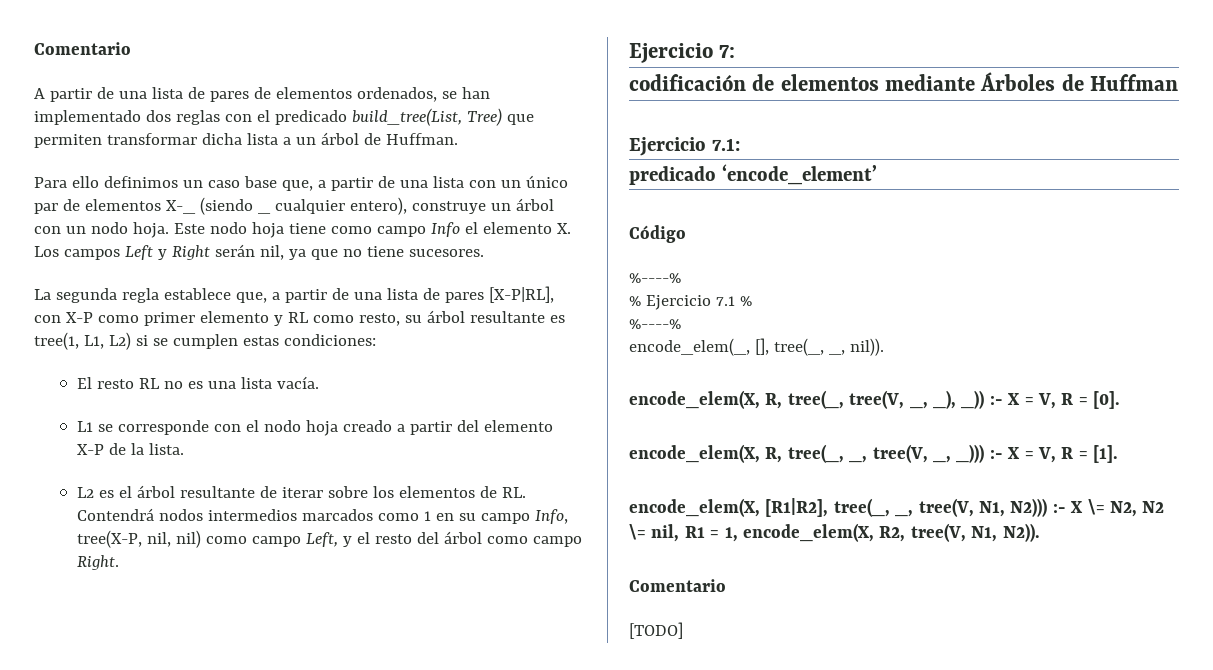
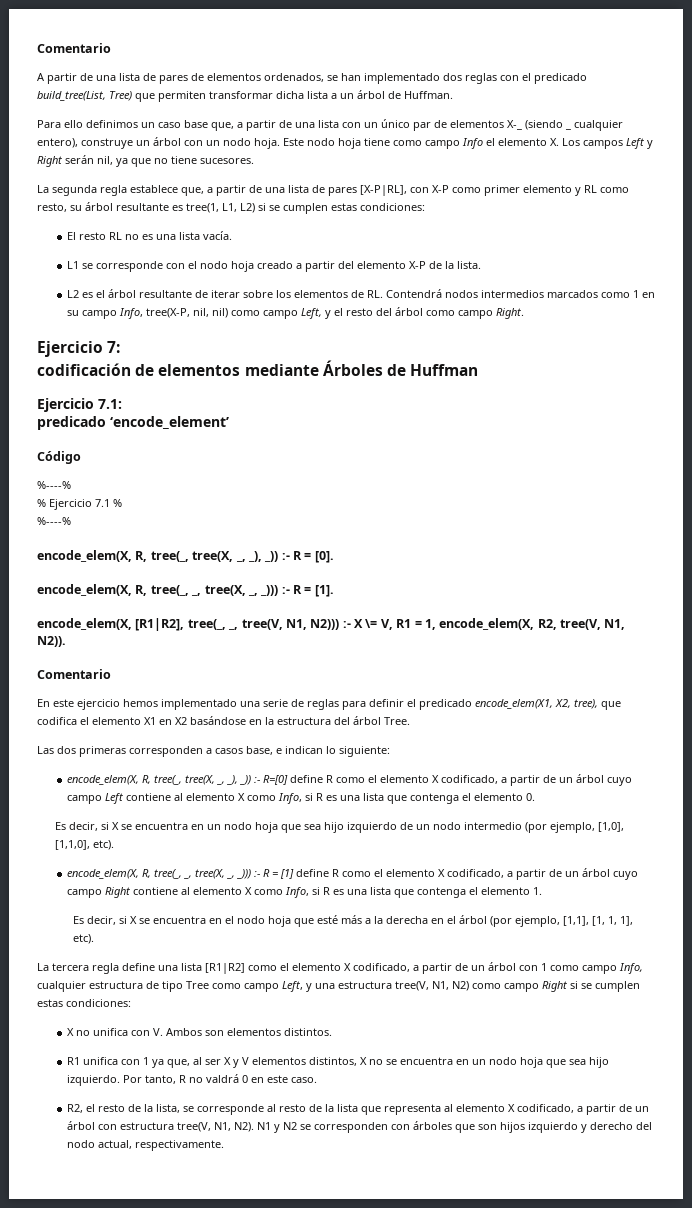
- encode_elem(_, [], tree(_, _, nil)).
- encode_elem(X, R, tree(_, tree(V, _, _), _)) :- X = V, R = [0].
+ encode_elem(X, R, tree(_, tree(X, _, _), _)) :- R = [0].
- encode_elem(X, R, tree(_, _, tree(V, _, _))) :- X = V, R = [1].
+ encode_elem(X, R, tree(_, _, tree(X, _, _))) :- R = [1].
- encode_elem(X, [R1|R2], tree(_, _, tree(V, N1, N2))) :- X \= N2, N2 \= nil, R1 = 1, encode_elem(X, R2, tree(V, N1, N2)).
+ encode_elem(X, [R1|R2], tree(_, _, tree(V, N1, N2))) :- X \= V, R1 = 1, encode_elem(X, R2, tree(V, N1, N2)).
- [TODO]
+ En este ejercicio hemos implementado una serie de reglas para definir el predicado encode_elem(X1, X2, tree), que codifica el elemento X1 en X2 basándose en la estructura del árbol Tree.
+ Las dos primeras corresponden a casos base, e indican lo siguiente:
+ encode_elem(X, R, tree(_, tree(X, _, _), _)) :- R=[0] define R como el elemento X codificado, a partir de un árbol cuyo campo Left contiene al elemento X como Info, si R es una lista que contenga el elemento 0.
+ Es decir, si X se encuentra en un nodo hoja que sea hijo izquierdo de un nodo intermedio (por ejemplo, [1,0], [1,1,0], etc).
+ encode_elem(X, R, tree(_, _, tree(X, _, _))) :- R = [1] define R como el elemento X codificado, a partir de un árbol cuyo campo Right contiene al elemento X como Info, si R es una lista que contenga el elemento 1.
+ Es decir, si X se encuentra en el nodo hoja que esté más a la derecha en el árbol (por ejemplo, [1,1], [1, 1, 1], etc).
+ La tercera regla define una lista [R1|R2] como el elemento X codificado, a partir de un árbol con 1 como campo Info, cualquier estructura de tipo Tree como campo Left, y una estructura tree(V, N1, N2) como campo Right si se cumplen estas condiciones:
+ X no unifica con V. Ambos son elementos distintos.
+ R1 unifica con 1 ya que, al ser X y V elementos distintos, X no se encuentra en un nodo hoja que sea hijo izquierdo. Por tanto, R no valdrá 0 en este caso.
+ R2, el resto de la lista, se corresponde al resto de la lista que representa al elemento X codificado, a partir de un árbol con estructura tree(V, N1, N2). N1 y N2 se corresponden con árboles que son hijos izquierdo y derecho del nodo actual, respectivamente.

